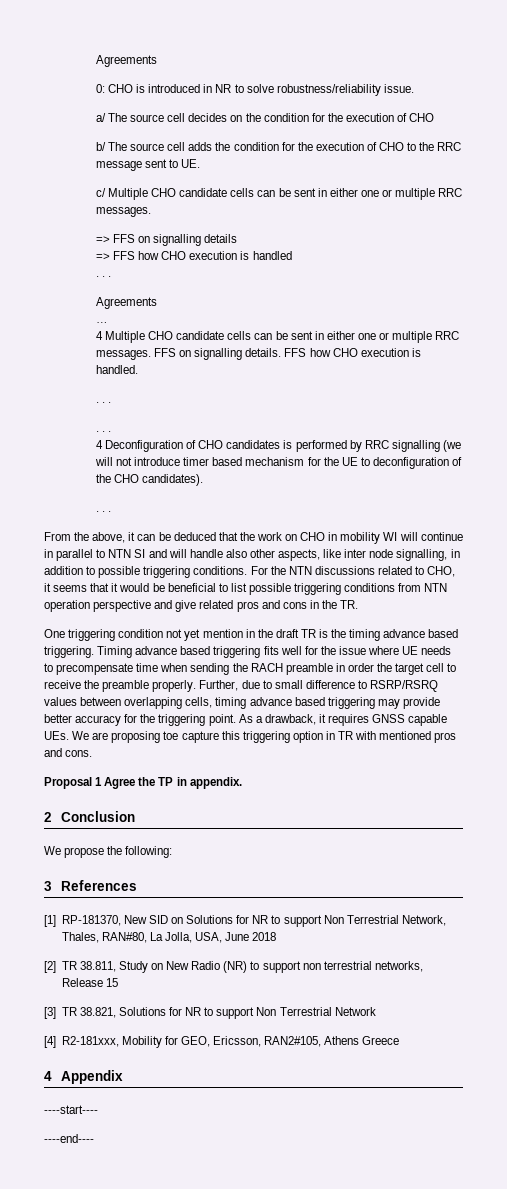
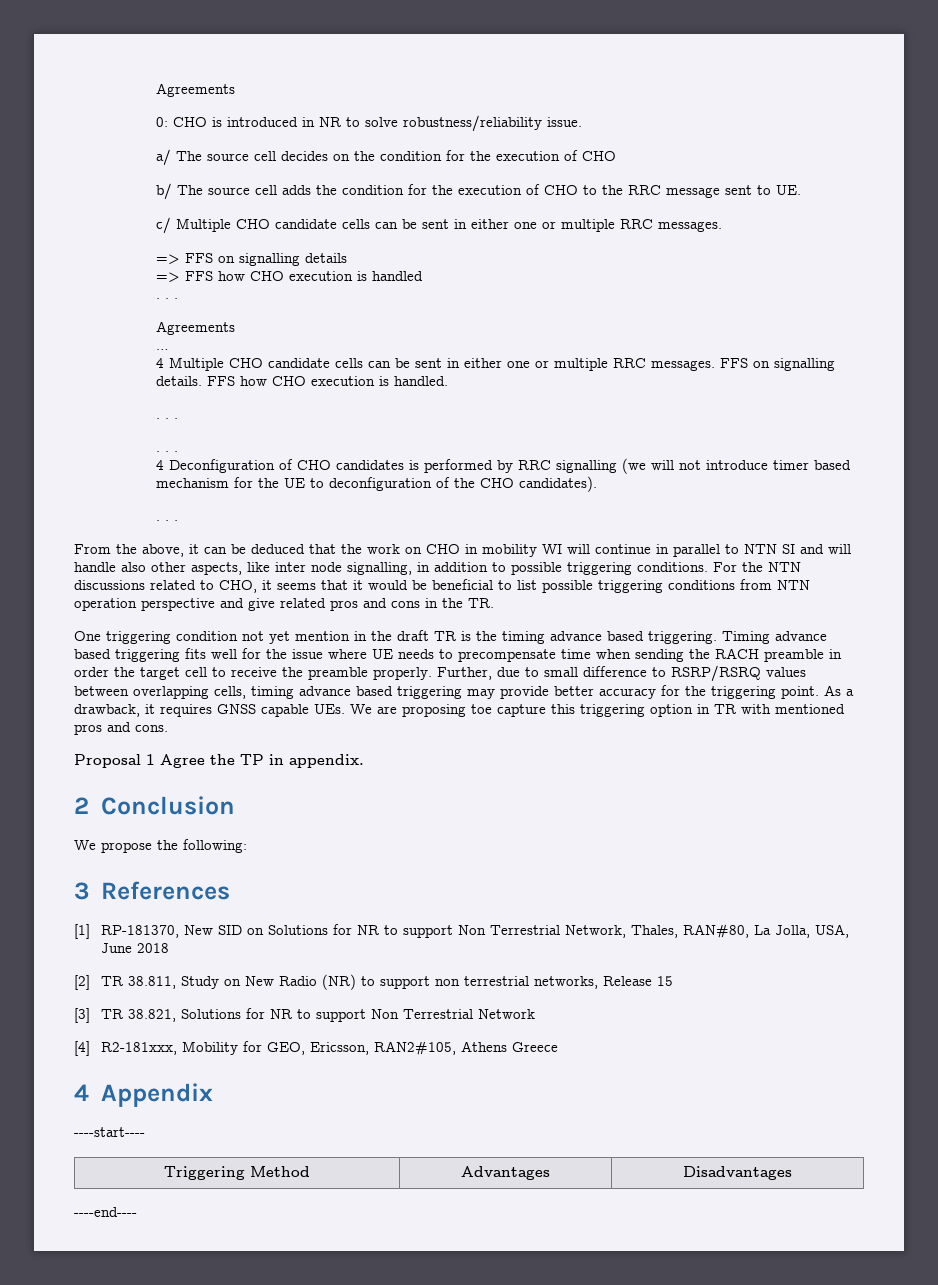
+ Triggering Method | Advantages | Disadvantages

